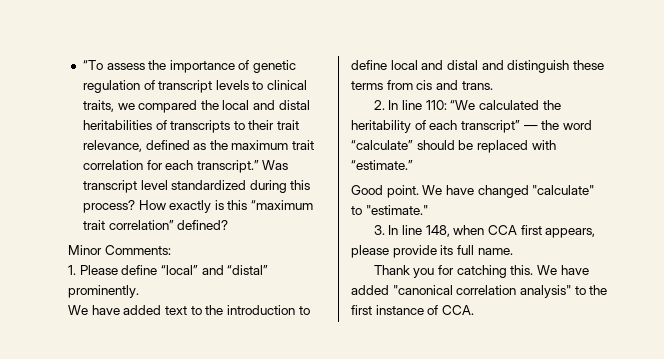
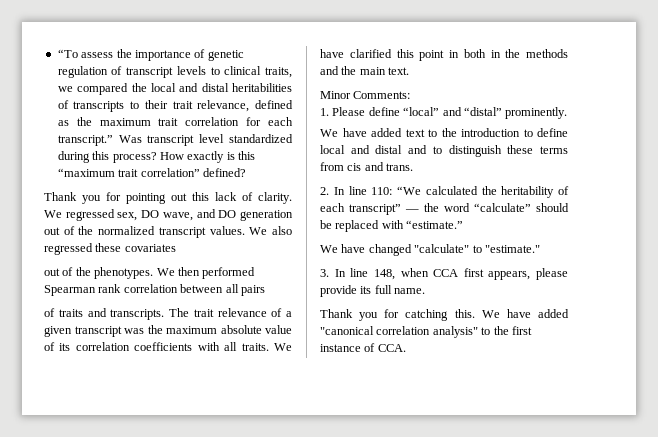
+ Thank you for pointing out this lack of clarity. We regressed sex, DO wave, and DO generation out of the normalized transcript values. We also regressed these covariates
+ out of the phenotypes. We then performed Spearman rank correlation between all pairs
+ of traits and transcripts. The trait relevance of a given transcript was the maximum absolute value of its correlation coefficients with all traits. We have clarified this point in both in the methods and the main text.
- We have added text to the introduction to define local and distal and distinguish these terms from cis and trans.
+ We have added text to the introduction to define local and distal and to distinguish these terms from cis and trans.
- Good point.

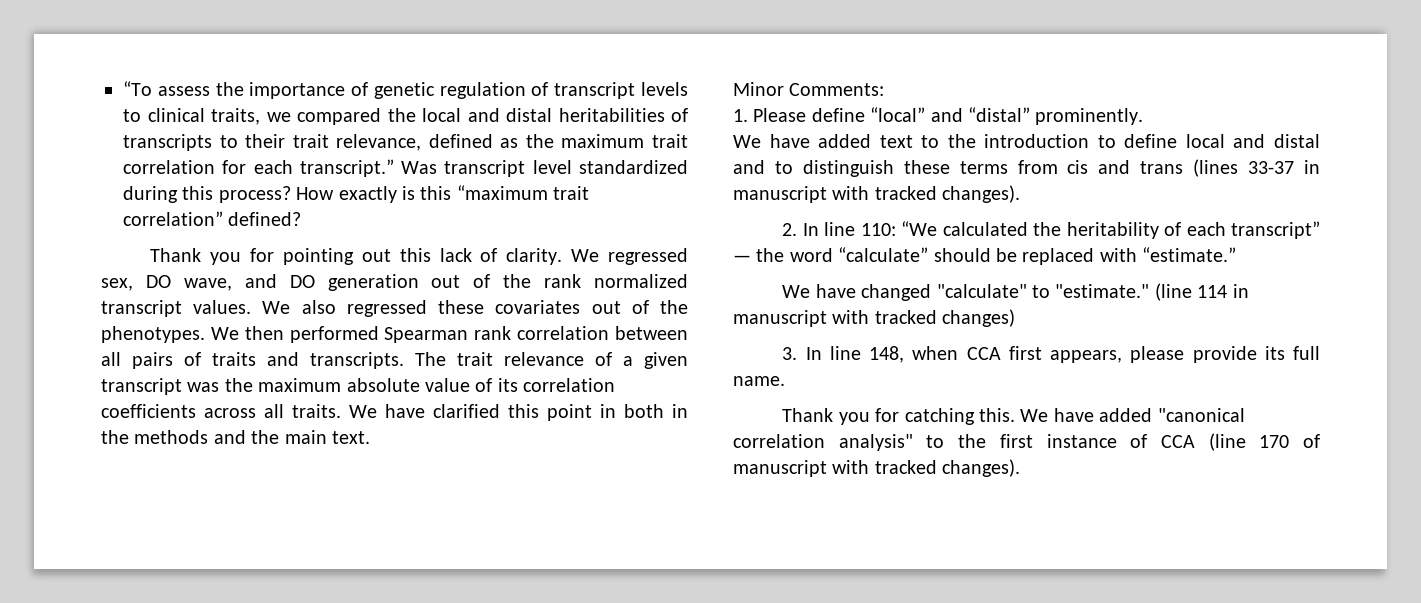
- We regressed sex, DO wave, and DO generation out of the normalized transcript values.
+ We regressed sex, DO wave, and DO generation out of the rank normalized transcript values.
- We also regressed these covariates
- out of the phenotypes.
+ We also regressed these covariates out of the phenotypes.
- We then performed Spearman rank correlation between all pairs
- of traits and transcripts.
+ We then performed Spearman rank correlation between all pairs of traits and transcripts.
- The trait relevance of a given transcript was the maximum absolute value of its correlation coefficients with all traits.
+ The trait relevance of a given transcript was the maximum absolute value of its correlation coefficients across all traits.
- We have added text to the introduction to define local and distal and to distinguish these terms from cis and trans.
+ We have added text to the introduction to define local and distal and to distinguish these terms from cis and trans (lines 33-37 in manuscript with tracked changes).
+ (line 114 in manuscript with tracked changes)
- We have added "canonical correlation analysis" to the first instance of CCA.
+ We have added "canonical correlation analysis" to the first instance of CCA (line 170 of manuscript with tracked changes).

